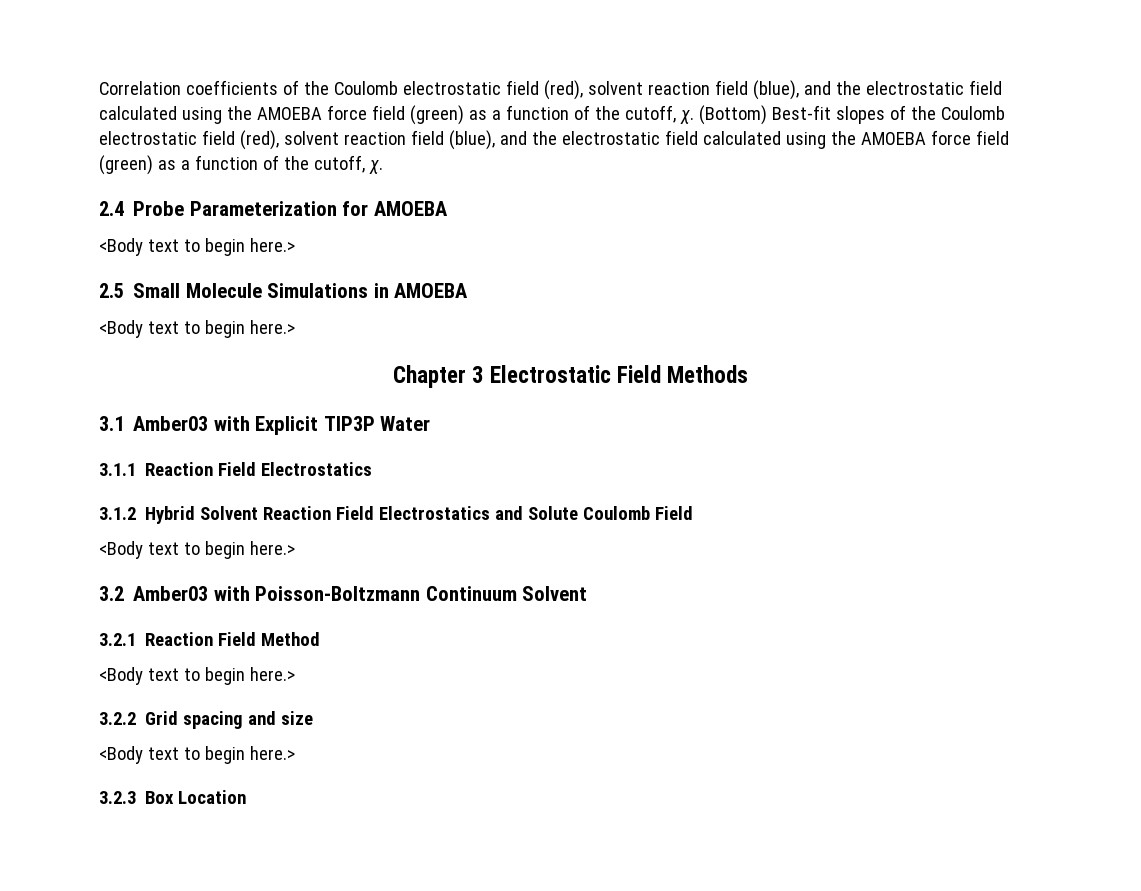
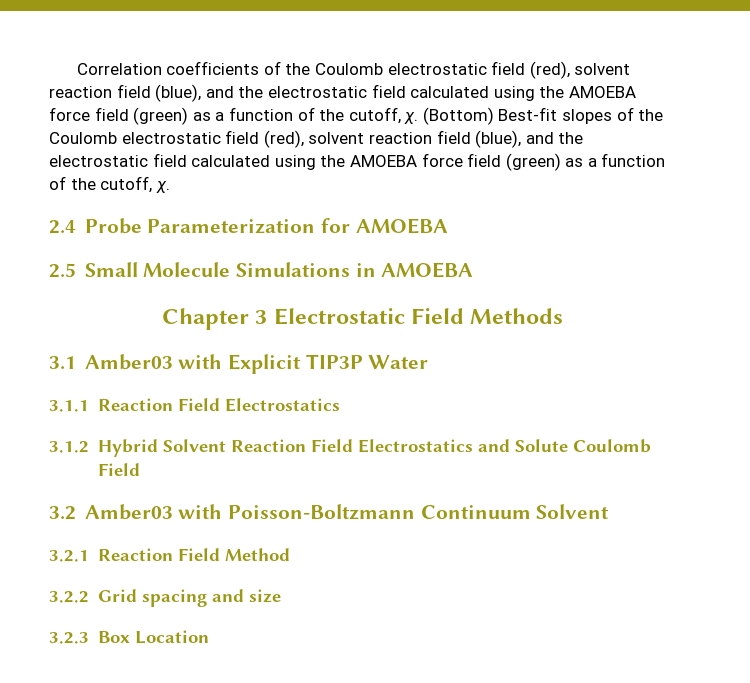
  2.4 Probe Parameterization for AMOEBA
- <Body text to begin here.>
  2.5 Small Molecule Simulations in AMOEBA
- <Body text to begin here.>
  3.1.2 Hybrid Solvent Reaction Field Electrostatics and Solute Coulomb Field
- <Body text to begin here.>
  3.2.1 Reaction Field Method
- <Body text to begin here.>
  3.2.2 Grid spacing and size
- <Body text to begin here.>

